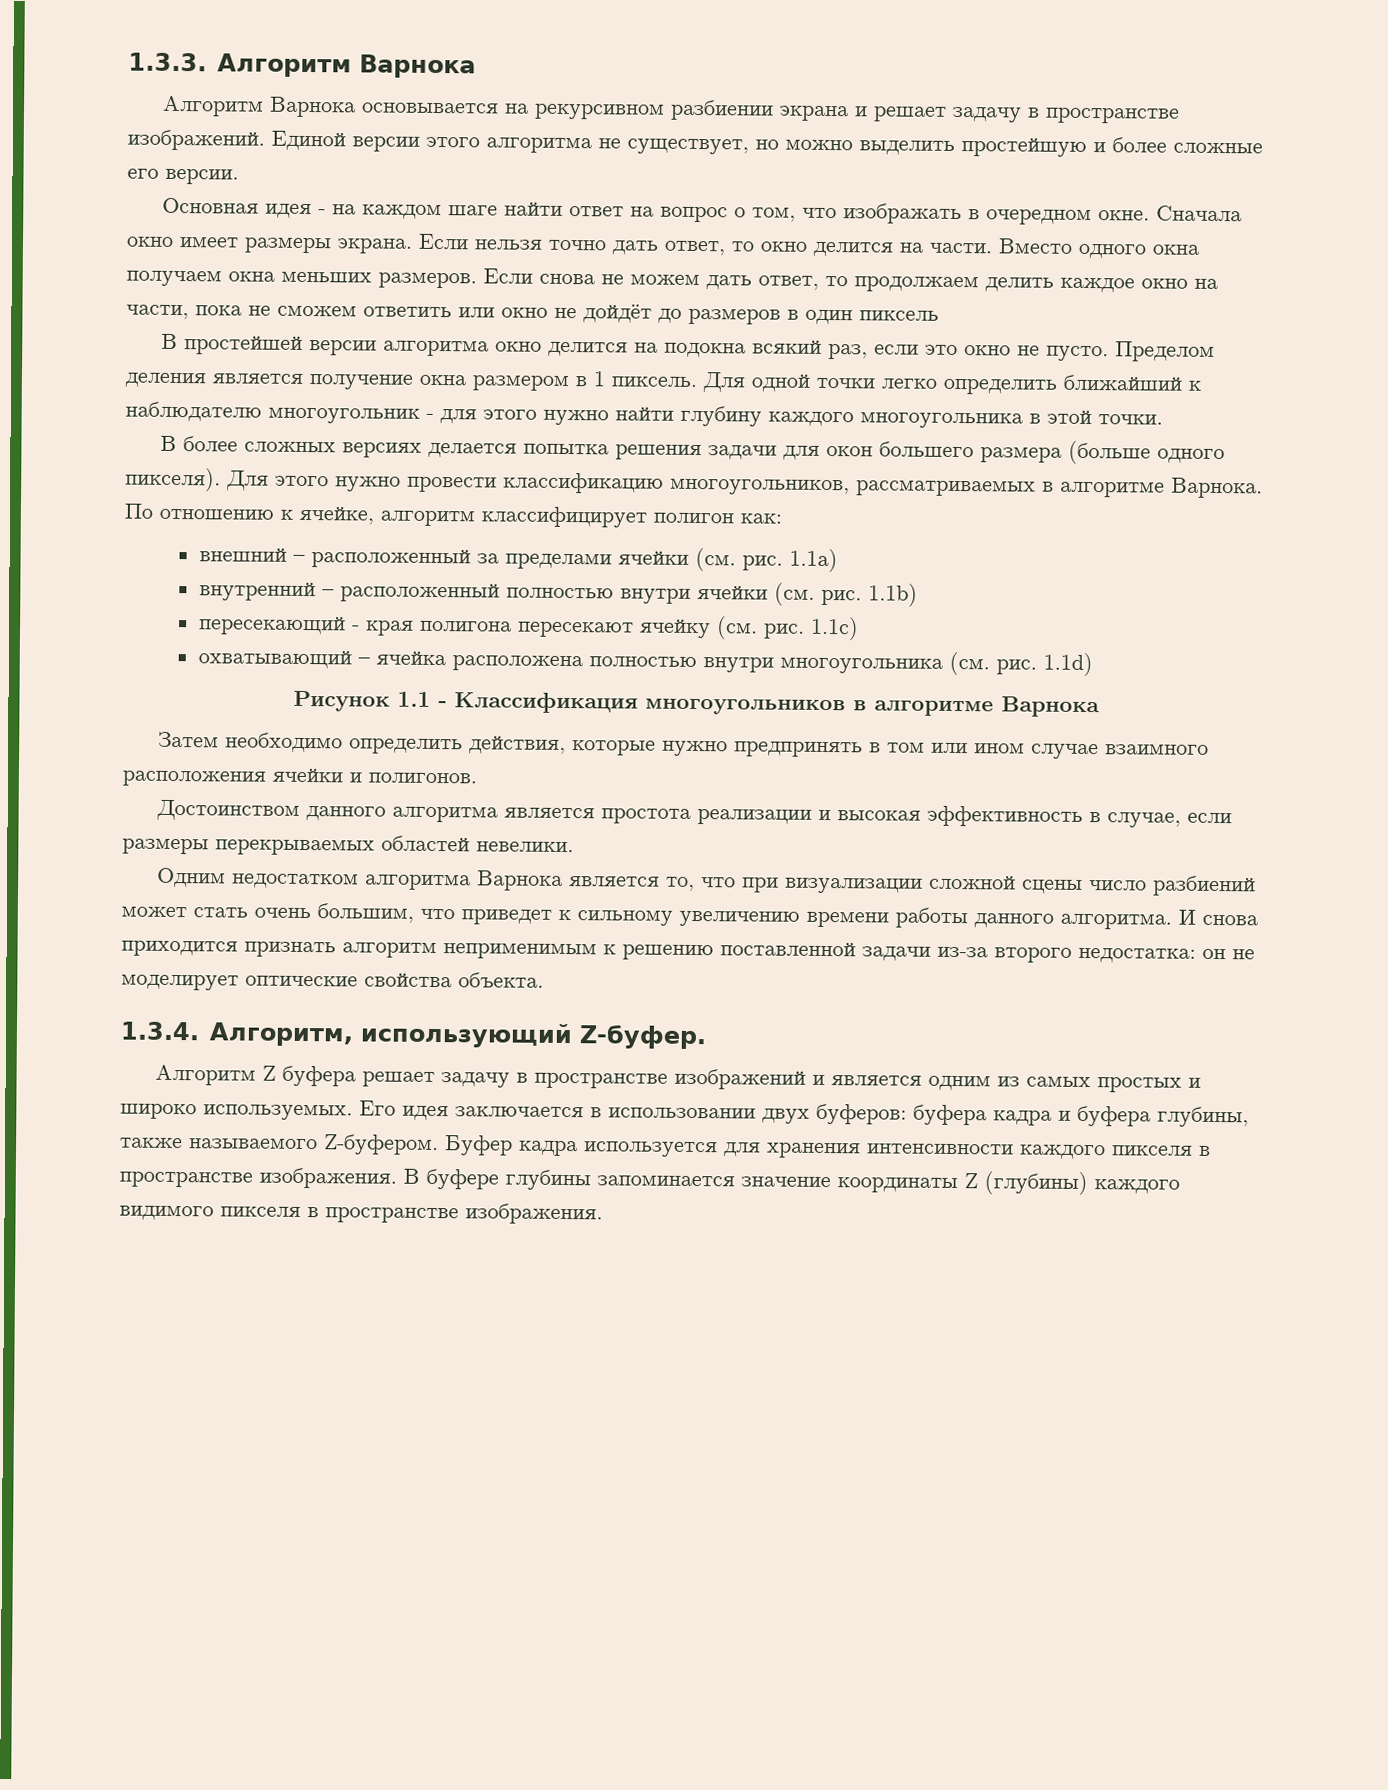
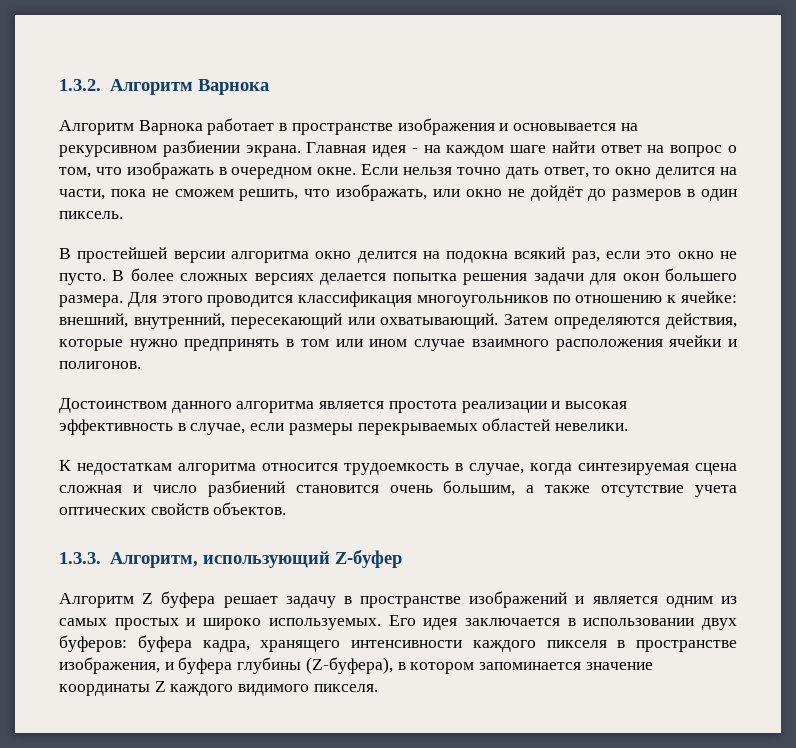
- 1.3.3. Алгоритм Варнока
+ 1.3.2. Алгоритм Варнока
- Алгоритм Варнока основывается на рекурсивном разбиении экрана и решает задачу в пространстве изображений. Единой версии этого алгоритма не существует, но можно выделить простейшую и более сложные его версии.
- Основная идея - на каждом шаге найти ответ на вопрос о том, что изображать в очередном окне.
+ Алгоритм Варнока работает в пространстве изображения и основывается на рекурсивном разбиении экрана. Главная идея - на каждом шаге найти ответ на вопрос о том, что изображать в очередном окне.
- Сначала окно имеет размеры экрана.
- Если нельзя точно дать ответ, то окно делится на части. Вместо одного окна получаем окна меньших размеров. Если снова не можем дать ответ, то продолжаем делить каждое окно на части, пока не сможем ответить или окно не дойдёт до размеров в один пиксель
+ Если нельзя точно дать ответ, то окно делится на части, пока не сможем решить, что изображать, или окно не дойдёт до размеров в один пиксель.
- В простейшей версии алгоритма окно делится на подокна всякий раз, если это окно не пусто. Пределом деления является получение окна размером в 1 пиксель. Для одной точки легко определить ближайший к наблюдателю многоугольник - для этого нужно найти глубину каждого многоугольника в этой точки.
- В более сложных версиях делается попытка решения задачи для окон большего размера (больше одного пикселя). Для этого нужно провести классификацию многоугольников, рассматриваемых в алгоритме Варнока. По отношению к ячейке, алгоритм классифицирует полигон как:
- внешний – расположенный за пределами ячейки (см. рис. 1.1a)
- внутренний – расположенный полностью внутри ячейки (см. рис. 1.1b)
- пересекающий - края полигона пересекают ячейку (см. рис. 1.1c)
- охватывающий – ячейка расположена полностью внутри многоугольника (см. рис. 1.1d)
- Рисунок 1.1 - Классификация многоугольников в алгоритме Варнока
- Затем необходимо определить действия, которые нужно предпринять в том или ином случае взаимного расположения ячейки и полигонов.
+ В простейшей версии алгоритма окно делится на подокна всякий раз, если это окно не пусто. В более сложных версиях делается попытка решения задачи для окон большего размера. Для этого проводится классификация многоугольников по отношению к ячейке: внешний, внутренний, пересекающий или охватывающий. Затем определяются действия, которые нужно предпринять в том или ином случае взаимного расположения ячейки и полигонов.
- Одним недостатком алгоритма Варнока является то, что при визуализации сложной сцены число разбиений может стать очень большим, что приведет к сильному увеличению времени работы данного алгоритма. И снова приходится признать алгоритм неприменимым к решению поставленной задачи из-за второго недостатка: он не моделирует оптические свойства объекта.
- 1.3.4. Алгоритм, использующий Z-буфер.
+ К недостаткам алгоритма относится трудоемкость в случае, когда синтезируемая сцена сложная и число разбиений становится очень большим, а также отсутствие учета оптических свойств объектов.
+ 1.3.3. Алгоритм, использующий Z-буфер
- Его идея заключается в использовании двух буферов: буфера кадра и буфера глубины, также называемого Z-буфером. Буфер кадра используется для хранения интенсивности каждого пикселя в пространстве изображения. В буфере глубины запоминается значение координаты Z (глубины) каждого видимого пикселя в пространстве изображения.
+ Его идея заключается в использовании двух буферов: буфера кадра, хранящего интенсивности каждого пикселя в пространстве изображения, и буфера глубины (Z-буфера), в котором запоминается значение координаты Z каждого видимого пикселя.

